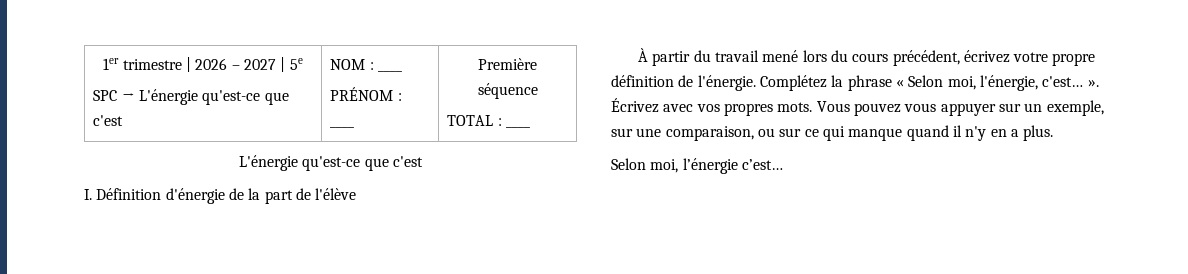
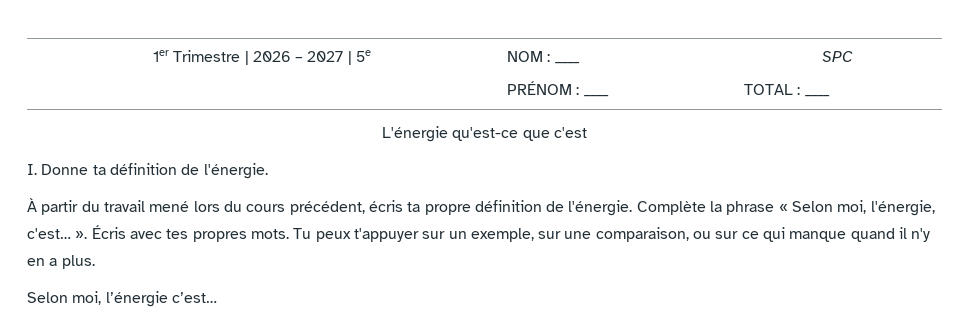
- 1er trimestre | 2026 – 2027 | 5e
- SPC → L'énergie qu'est-ce que c'est | NOM : ____
- PRÉNOM : ____ | Première séquence
+ 1er Trimestre | 2026 – 2027 | 5e | NOM : ____
+ PRÉNOM : ____ | SPC
- I. Définition d'énergie de la part de l'élève
+ I. Donne ta définition de l'énergie.
- À partir du travail mené lors du cours précédent, écrivez votre propre définition de l'énergie.
+ À partir du travail mené lors du cours précédent, écris ta propre définition de l'énergie.
- Complétez la phrase « Selon moi, l'énergie, c'est… ».
+ Complète la phrase « Selon moi, l'énergie, c'est… ».
- Écrivez avec vos propres mots. Vous pouvez vous appuyer sur un exemple, sur une comparaison, ou sur ce qui manque quand il n'y en a plus.
+ Écris avec tes propres mots. Tu peux t'appuyer sur un exemple, sur une comparaison, ou sur ce qui manque quand il n'y en a plus.

